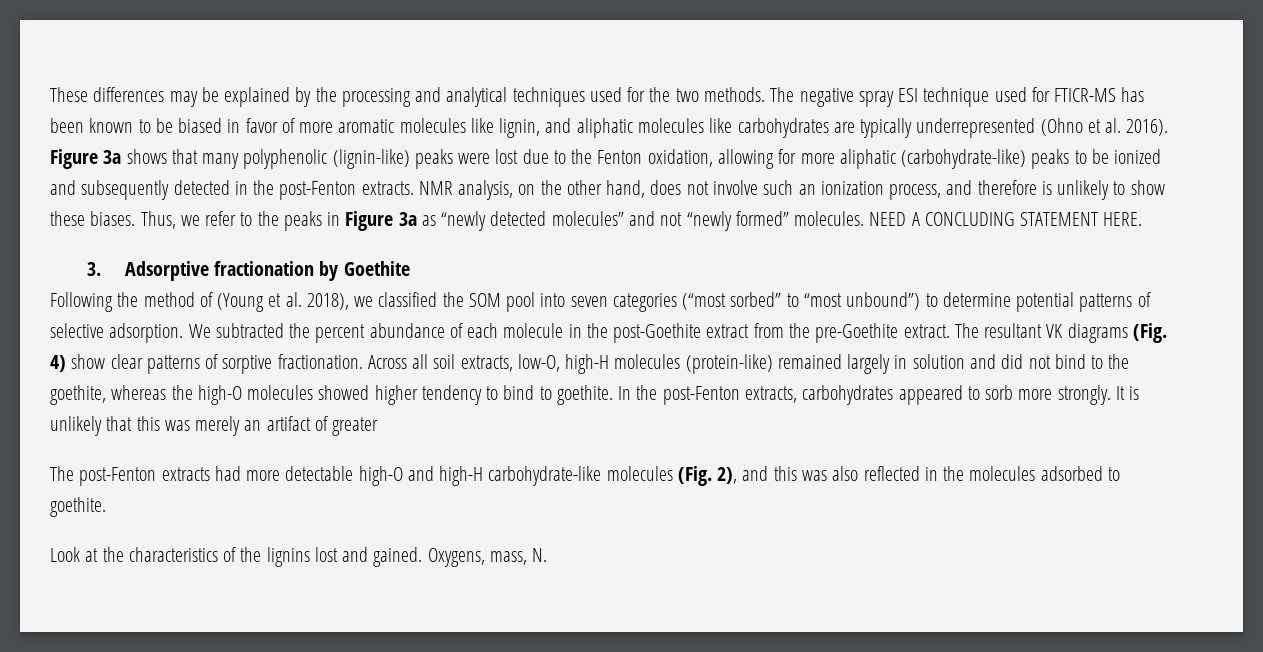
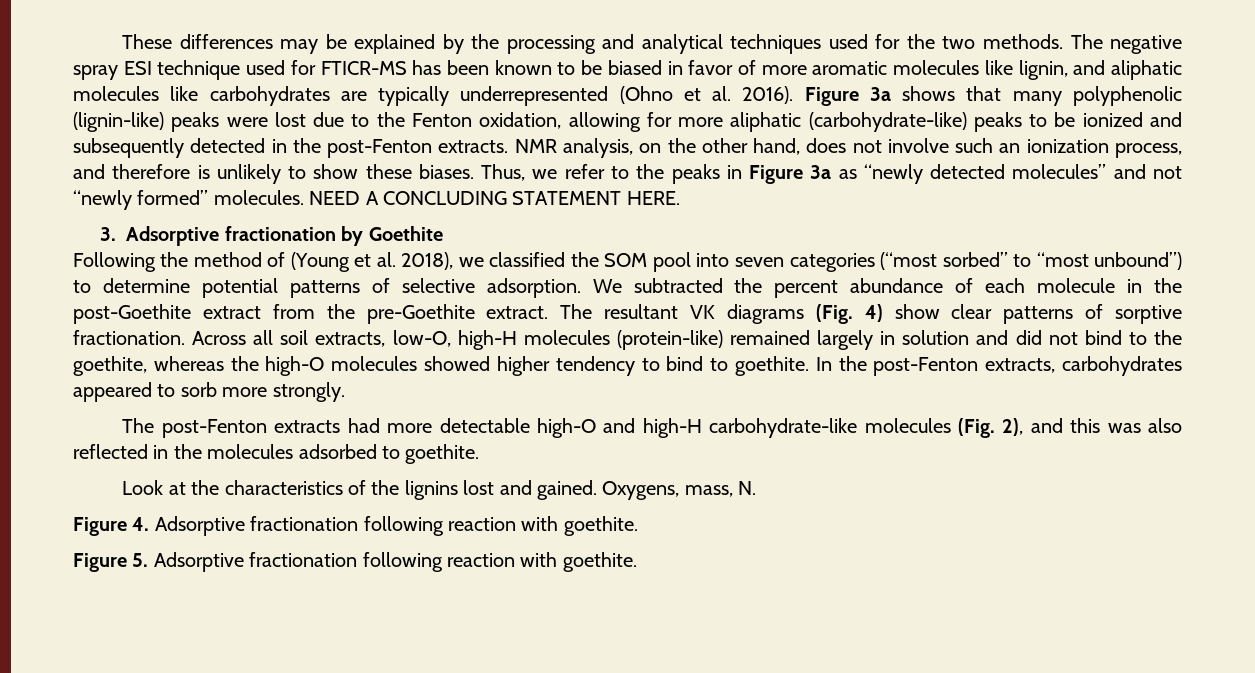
- It is unlikely that this was merely an artifact of greater
+ Figure 4. Adsorptive fractionation following reaction with goethite.
+ Figure 5. Adsorptive fractionation following reaction with goethite.

